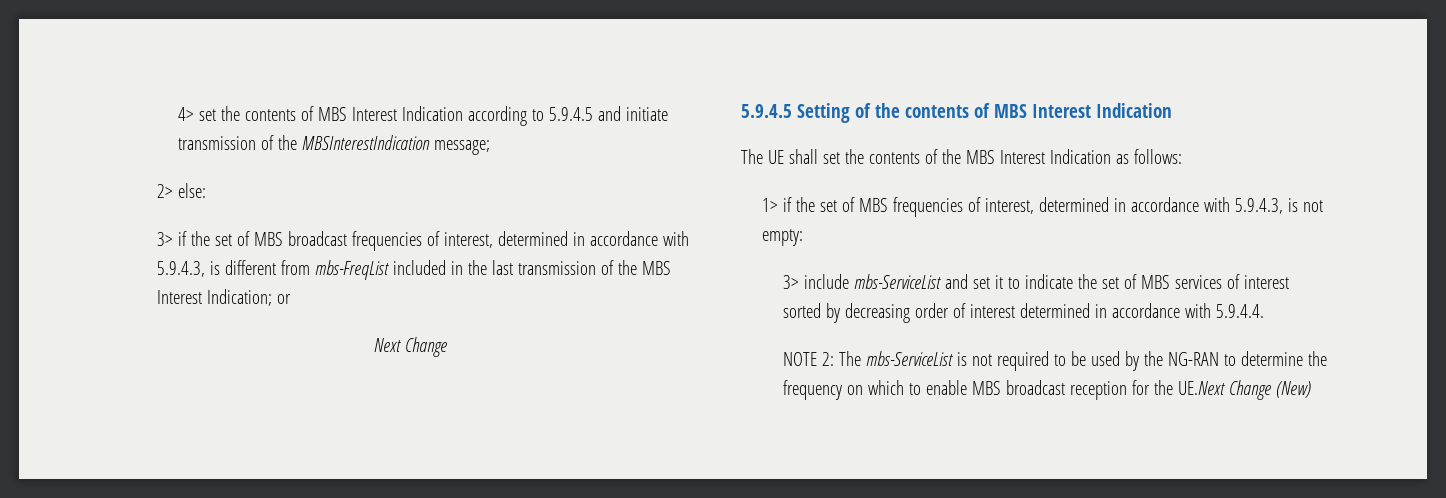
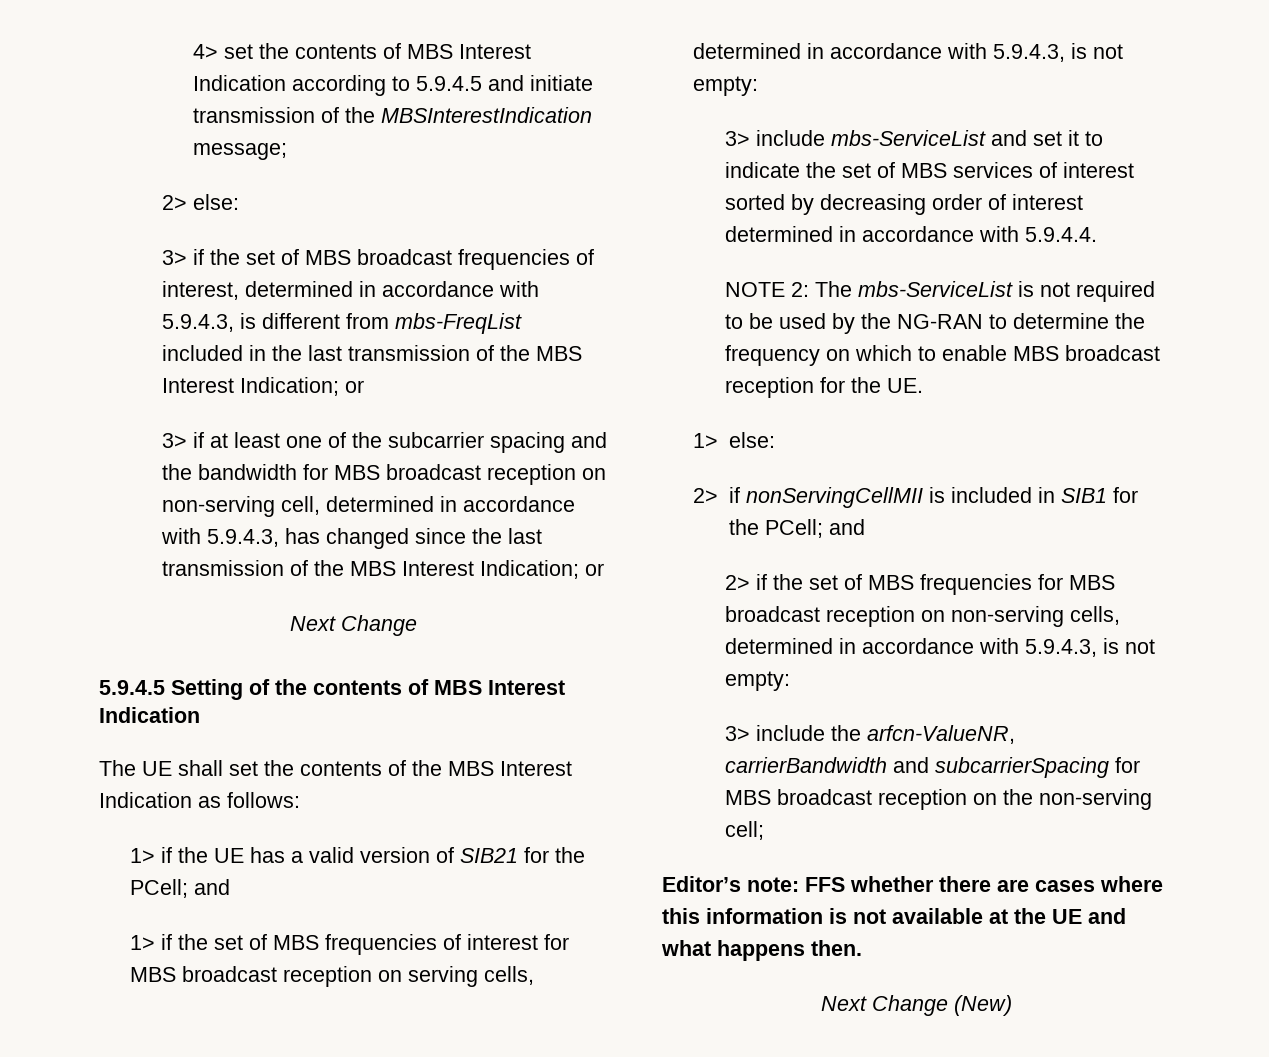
+ 3> if at least one of the subcarrier spacing and the bandwidth for MBS broadcast reception on non-serving cell, determined in accordance with 5.9.4.3, has changed since the last transmission of the MBS Interest Indication; or
+ 1> if the UE has a valid version of SIB21 for the PCell; and
- 1> if the set of MBS frequencies of interest, determined in accordance with 5.9.4.3, is not empty:
+ 1> if the set of MBS frequencies of interest for MBS broadcast reception on serving cells, determined in accordance with 5.9.4.3, is not empty:
- NOTE 2: The mbs-ServiceList is not required to be used by the NG-RAN to determine the frequency on which to enable MBS broadcast reception for the UE.Next Change (New)
+ NOTE 2: The mbs-ServiceList is not required to be used by the NG-RAN to determine the frequency on which to enable MBS broadcast reception for the UE.
+ 1> else:
+ 2> if nonServingCellMII is included in SIB1 for the PCell; and
+ 2> if the set of MBS frequencies for MBS broadcast reception on non-serving cells, determined in accordance with 5.9.4.3, is not empty:
+ 3> include the arfcn-ValueNR, carrierBandwidth and subcarrierSpacing for MBS broadcast reception on the non-serving cell;
+ Editor’s note: FFS whether there are cases where this information is not available at the UE and what happens then.
+ Next Change (New)

